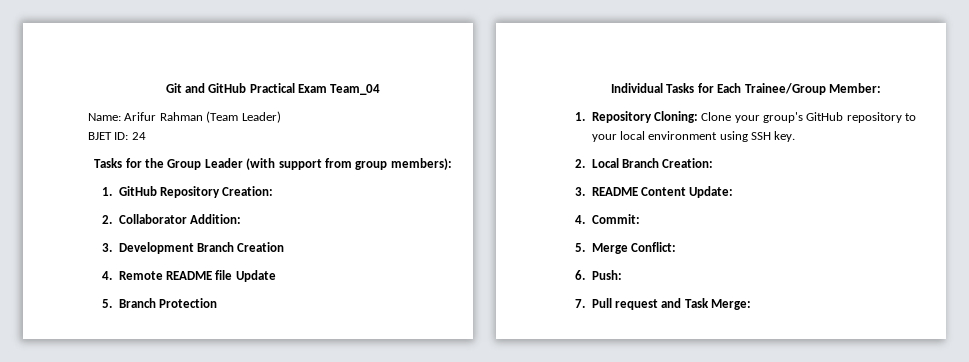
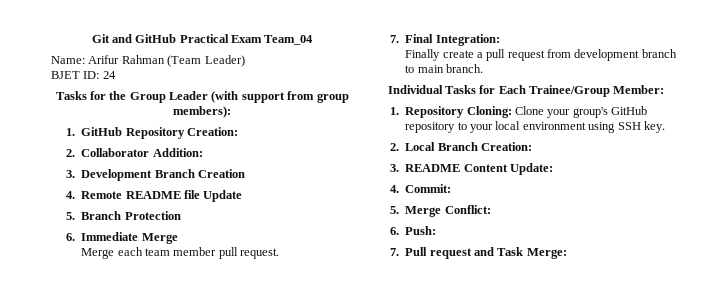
+ 6. Immediate Merge
+ Merge each team member pull request.
+ 7. Final Integration:
+ Finally create a pull request from development branch to main branch.

